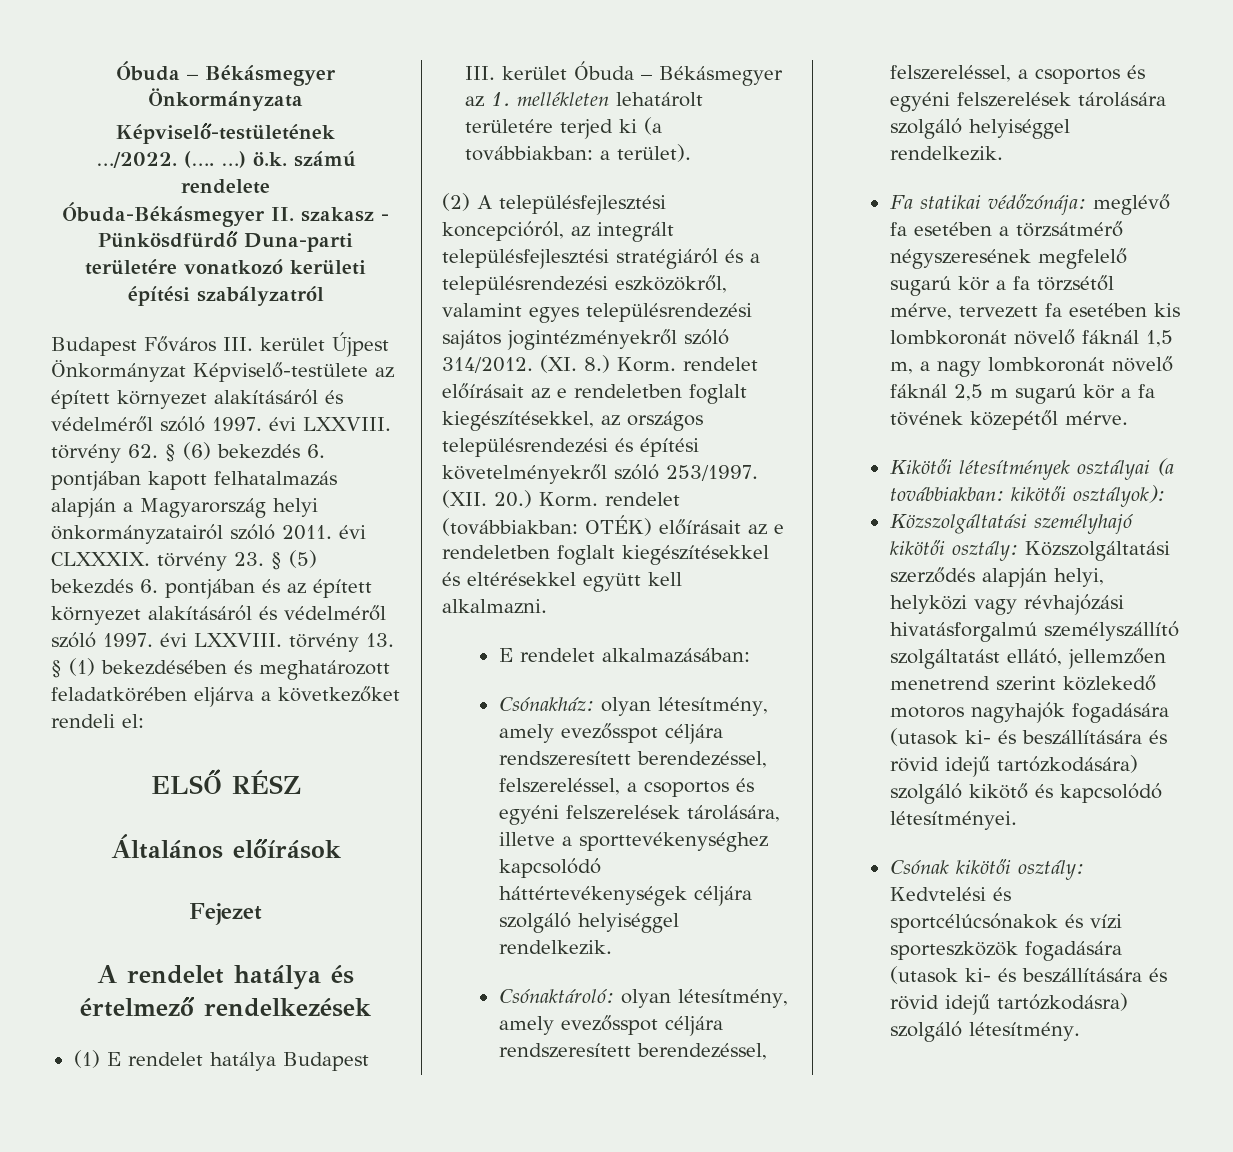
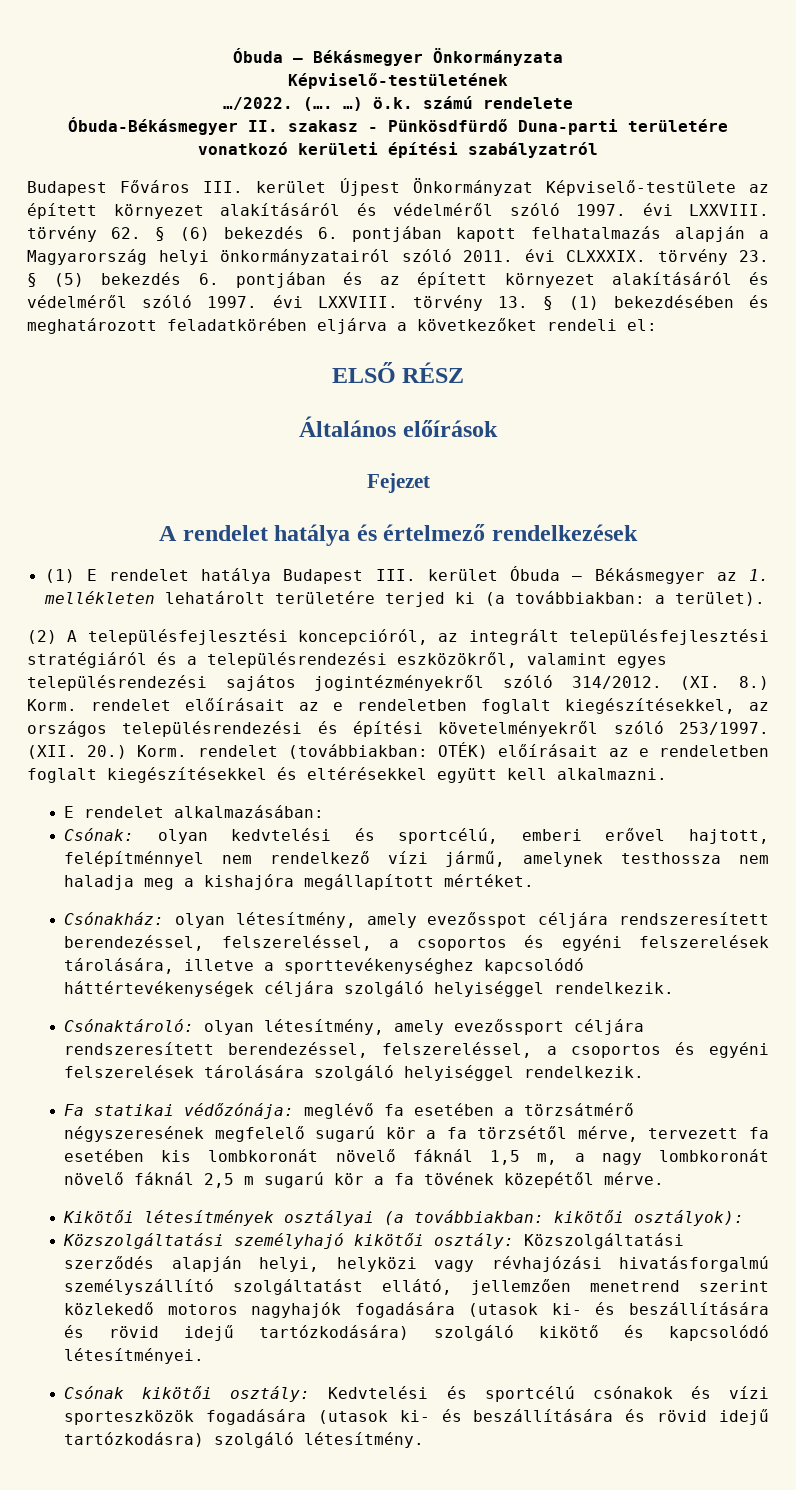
+ Csónak: olyan kedvtelési és sportcélú, emberi erővel hajtott, felépítménnyel nem rendelkező vízi jármű, amelynek testhossza nem haladja meg a kishajóra megállapított mértéket.
- Csónaktároló: olyan létesítmény, amely evezősspot céljára rendszeresített berendezéssel, felszereléssel, a csoportos és egyéni felszerelések tárolására szolgáló helyiséggel rendelkezik.
+ Csónaktároló: olyan létesítmény, amely evezőssport céljára rendszeresített berendezéssel, felszereléssel, a csoportos és egyéni felszerelések tárolására szolgáló helyiséggel rendelkezik.
- Csónak kikötői osztály: Kedvtelési és sportcélúcsónakok és vízi sporteszközök fogadására (utasok ki- és beszállítására és rövid idejű tartózkodásra) szolgáló létesítmény.
+ Csónak kikötői osztály: Kedvtelési és sportcélú csónakok és vízi sporteszközök fogadására (utasok ki- és beszállítására és rövid idejű tartózkodásra) szolgáló létesítmény.

